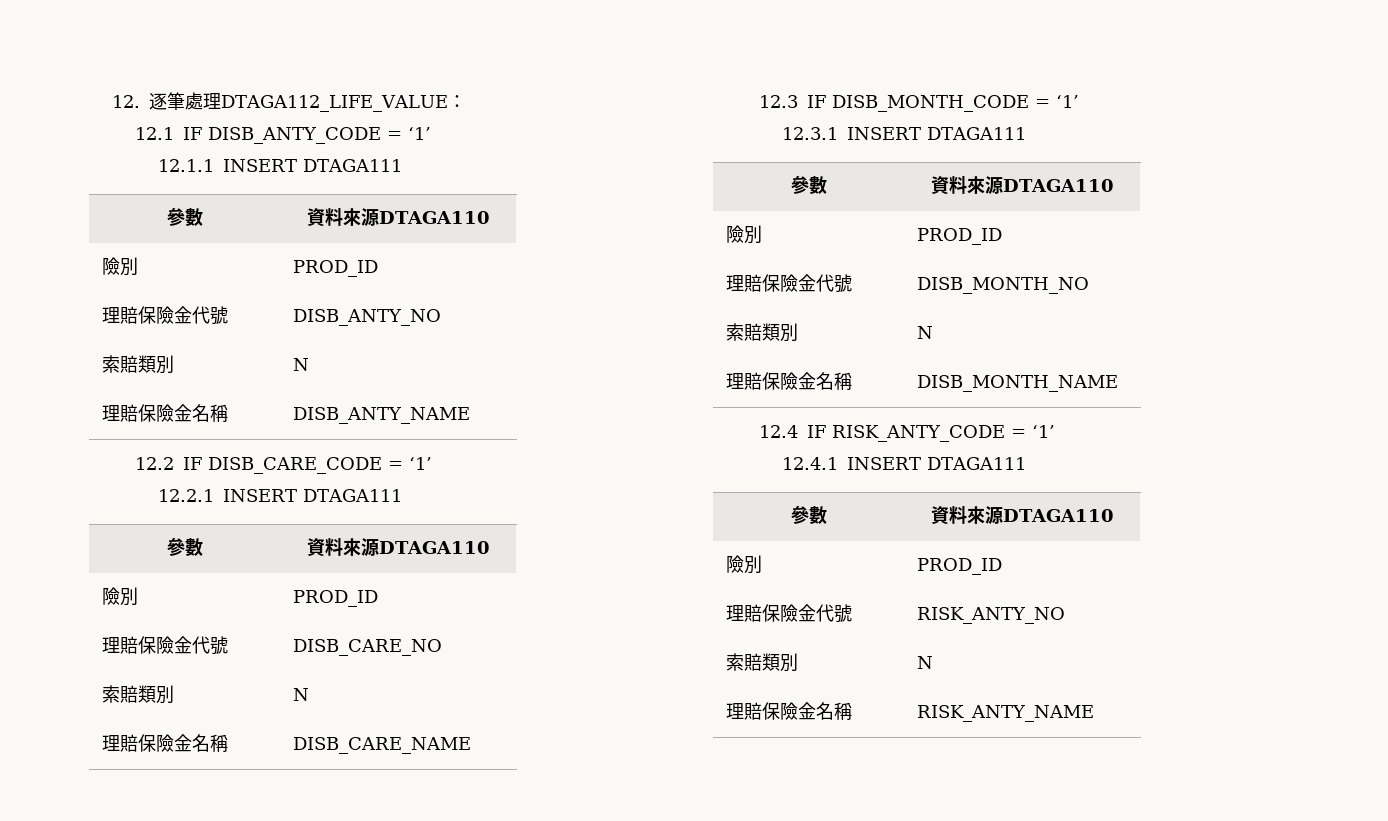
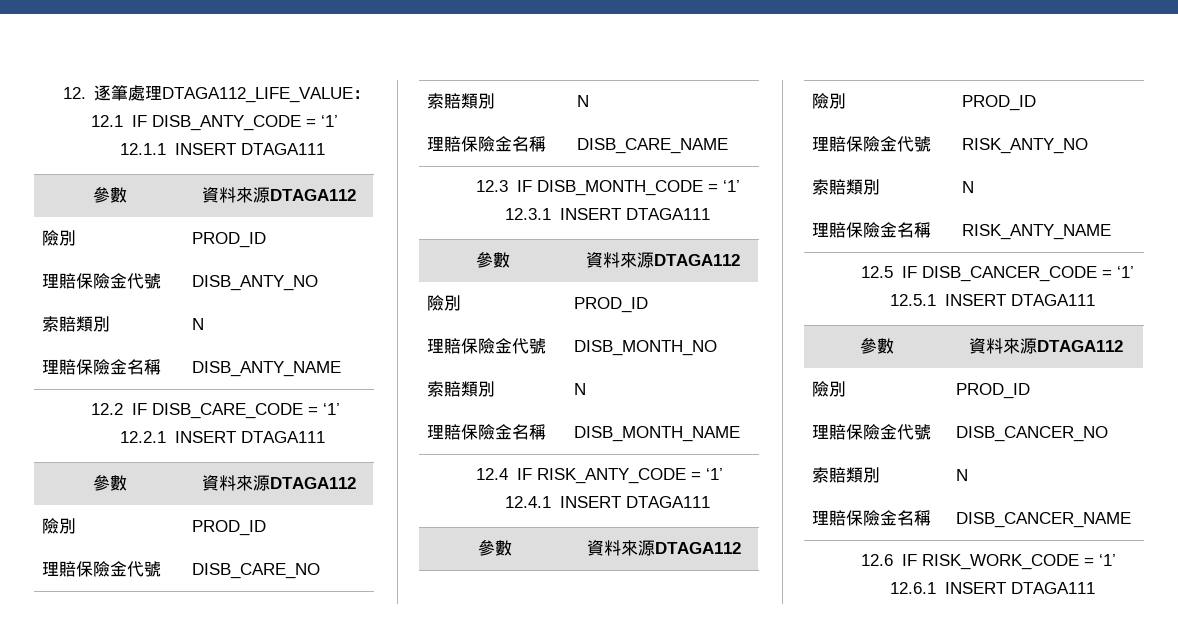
  12.1.1 INSERT DTAGA111
- 參數 | 資料來源DTAGA110
+ 參數 | 資料來源DTAGA112
  12.2.1 INSERT DTAGA111
- 參數 | 資料來源DTAGA110
+ 參數 | 資料來源DTAGA112
  12.3.1 INSERT DTAGA111
- 參數 | 資料來源DTAGA110
+ 參數 | 資料來源DTAGA112
  12.4.1 INSERT DTAGA111
- 參數 | 資料來源DTAGA110
+ 參數 | 資料來源DTAGA112
+ 12.5 IF DISB_CANCER_CODE = ‘1’
+ 12.5.1 INSERT DTAGA111
+ 參數 | 資料來源DTAGA112
+ 險別 | PROD_ID
+ 理賠保險金代號 | DISB_CANCER_NO
+ 索賠類別 | N
+ 理賠保險金名稱 | DISB_CANCER_NAME
+ 12.6 IF RISK_WORK_CODE = ‘1’
+ 12.6.1 INSERT DTAGA111

